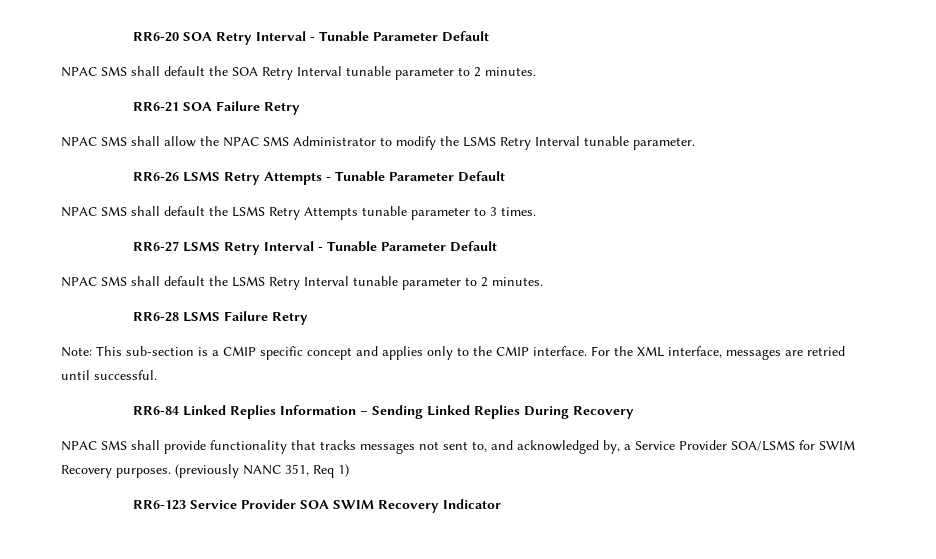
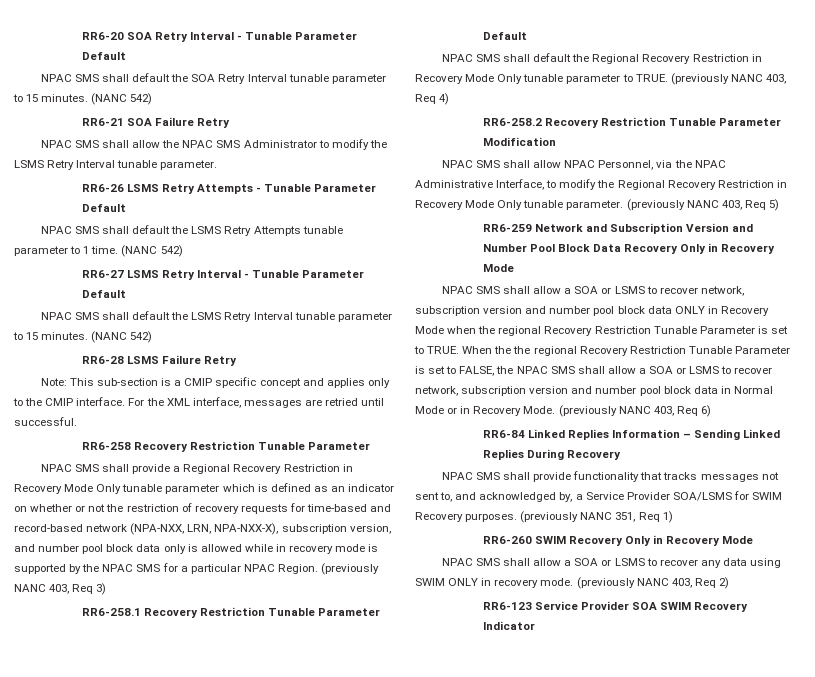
- NPAC SMS shall default the SOA Retry Interval tunable parameter to 2 minutes.
+ NPAC SMS shall default the SOA Retry Interval tunable parameter to 15 minutes. (NANC 542)
- NPAC SMS shall default the LSMS Retry Attempts tunable parameter to 3 times.
+ NPAC SMS shall default the LSMS Retry Attempts tunable parameter to 1 time. (NANC 542)
- NPAC SMS shall default the LSMS Retry Interval tunable parameter to 2 minutes.
+ NPAC SMS shall default the LSMS Retry Interval tunable parameter to 15 minutes. (NANC 542)
+ RR6-258 Recovery Restriction Tunable Parameter
+ NPAC SMS shall provide a Regional Recovery Restriction in Recovery Mode Only tunable parameter which is defined as an indicator on whether or not the restriction of recovery requests for time-based and record-based network (NPA-NXX, LRN, NPA-NXX-X), subscription version, and number pool block data only is allowed while in recovery mode is supported by the NPAC SMS for a particular NPAC Region. (previously NANC 403, Req 3)
+ RR6-258.1 Recovery Restriction Tunable Parameter Default
+ NPAC SMS shall default the Regional Recovery Restriction in Recovery Mode Only tunable parameter to TRUE. (previously NANC 403, Req 4)
+ RR6-258.2 Recovery Restriction Tunable Parameter Modification
+ NPAC SMS shall allow NPAC Personnel, via the NPAC Administrative Interface, to modify the Regional Recovery Restriction in Recovery Mode Only tunable parameter. (previously NANC 403, Req 5)
+ RR6-259 Network and Subscription Version and Number Pool Block Data Recovery Only in Recovery Mode
+ NPAC SMS shall allow a SOA or LSMS to recover network, subscription version and number pool block data ONLY in Recovery Mode when the regional Recovery Restriction Tunable Parameter is set to TRUE. When the the regional Recovery Restriction Tunable Parameter is set to FALSE, the NPAC SMS shall allow a SOA or LSMS to recover network, subscription version and number pool block data in Normal Mode or in Recovery Mode. (previously NANC 403, Req 6)
+ RR6-260 SWIM Recovery Only in Recovery Mode
+ NPAC SMS shall allow a SOA or LSMS to recover any data using SWIM ONLY in recovery mode. (previously NANC 403, Req 2)

